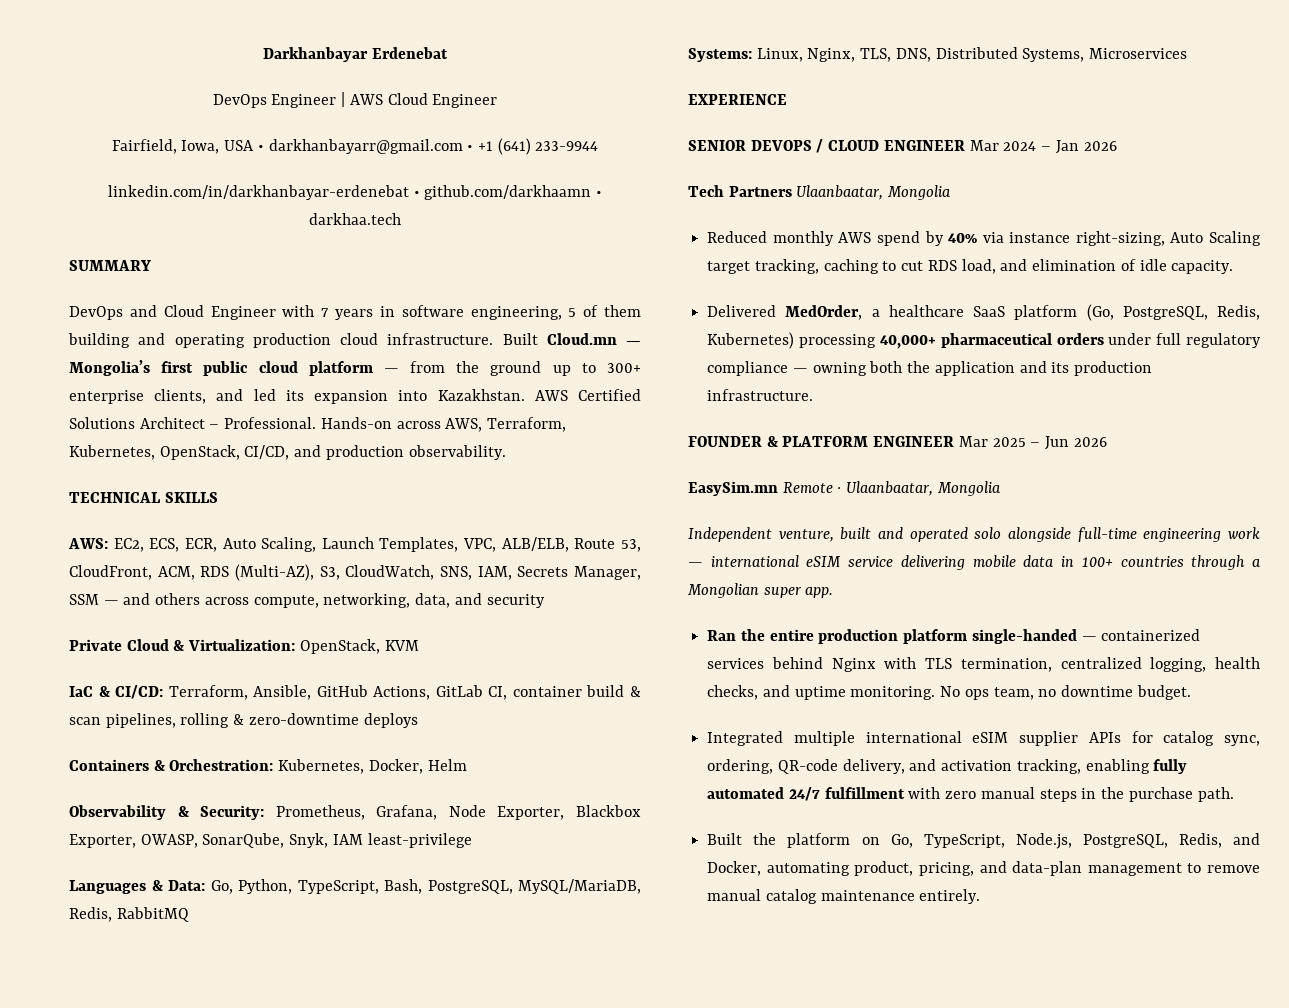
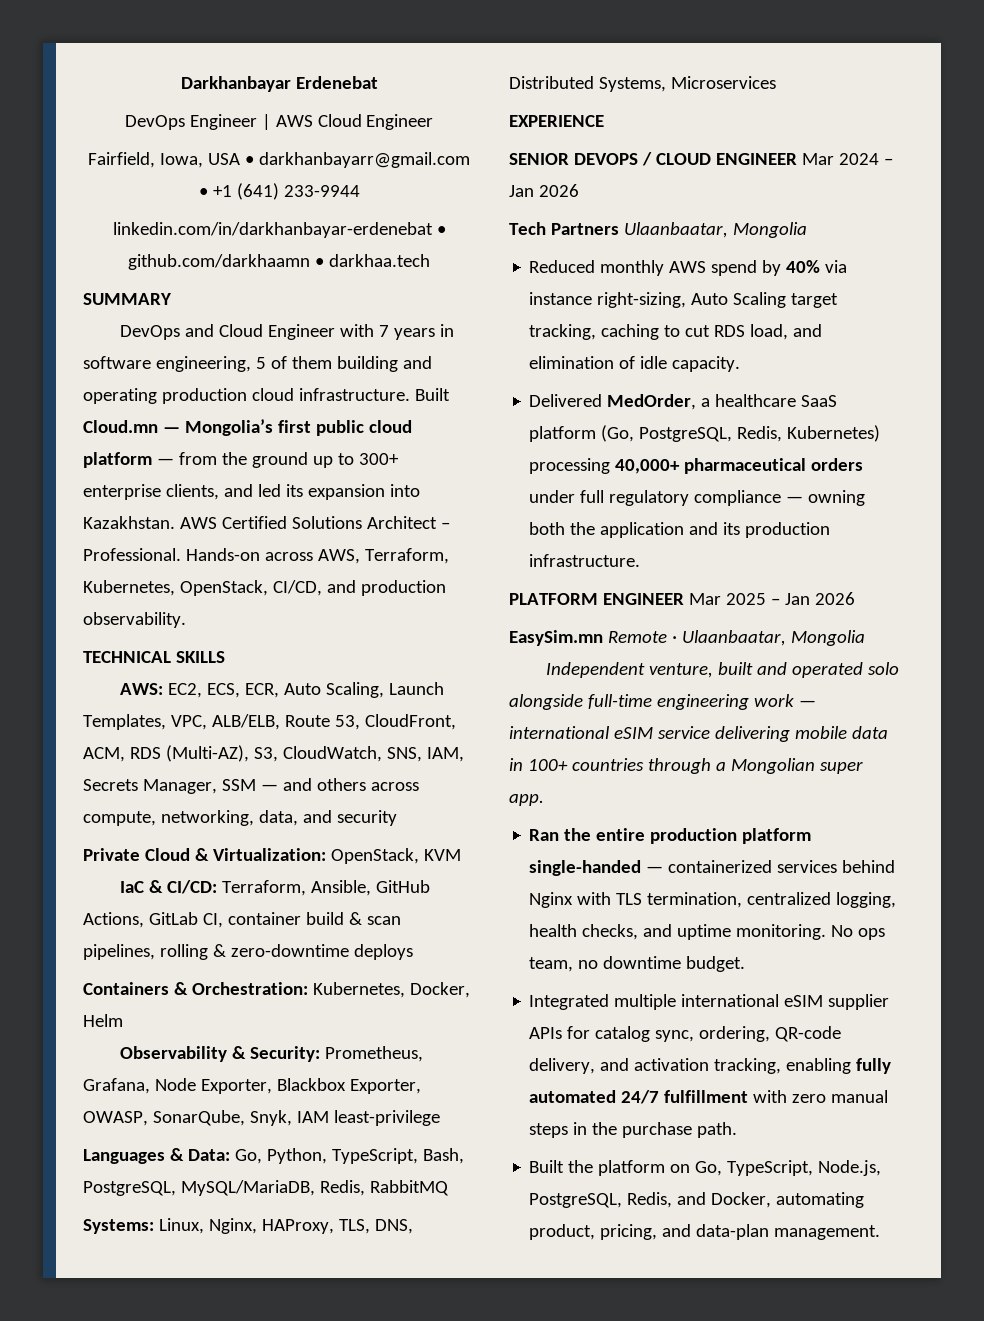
- Systems: Linux, Nginx, TLS, DNS, Distributed Systems, Microservices
+ Systems: Linux, Nginx, HAProxy, TLS, DNS, Distributed Systems, Microservices
- FOUNDER & PLATFORM ENGINEER Mar 2025 – Jun 2026
+ PLATFORM ENGINEER Mar 2025 – Jan 2026
- Built the platform on Go, TypeScript, Node.js, PostgreSQL, Redis, and Docker, automating product, pricing, and data-plan management to remove manual catalog maintenance entirely.
+ Built the platform on Go, TypeScript, Node.js, PostgreSQL, Redis, and Docker, automating product, pricing, and data-plan management.

